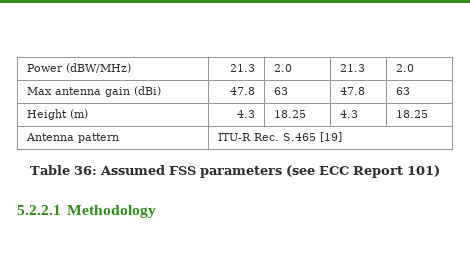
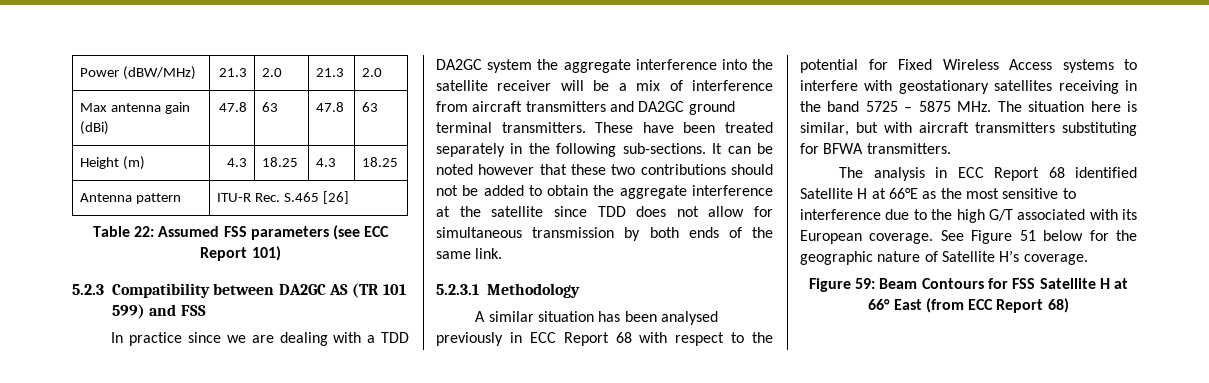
- Antenna pattern | ITU-R Rec. S.465 [19]
+ Antenna pattern | ITU-R Rec. S.465 [26]
- Table 36: Assumed FSS parameters (see ECC Report 101)
+ Table 22: Assumed FSS parameters (see ECC Report 101)
- 5.2.2.1 Methodology
+ 5.2.3 Compatibility between DA2GC AS (TR 101 599) and FSS
+ In practice since we are dealing with a TDD DA2GC system the aggregate interference into the satellite receiver will be a mix of interference from aircraft transmitters and DA2GC ground terminal transmitters. These have been treated separately in the following sub-sections. It can be noted however that these two contributions should not be added to obtain the aggregate interference at the satellite since TDD does not allow for simultaneous transmission by both ends of the same link.
+ 5.2.3.1 Methodology
+ A similar situation has been analysed previously in ECC Report 68 with respect to the potential for Fixed Wireless Access systems to interfere with geostationary satellites receiving in the band 5725 – 5875 MHz. The situation here is similar, but with aircraft transmitters substituting for BFWA transmitters.
+ The analysis in ECC Report 68 identified Satellite H at 66°E as the most sensitive to interference due to the high G/T associated with its European coverage. See Figure 51 below for the geographic nature of Satellite H’s coverage.
+ Figure 59: Beam Contours for FSS Satellite H at 66° East (from ECC Report 68)

